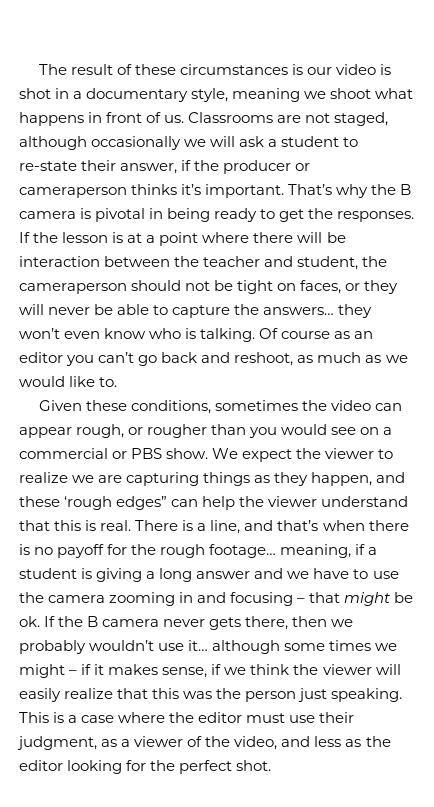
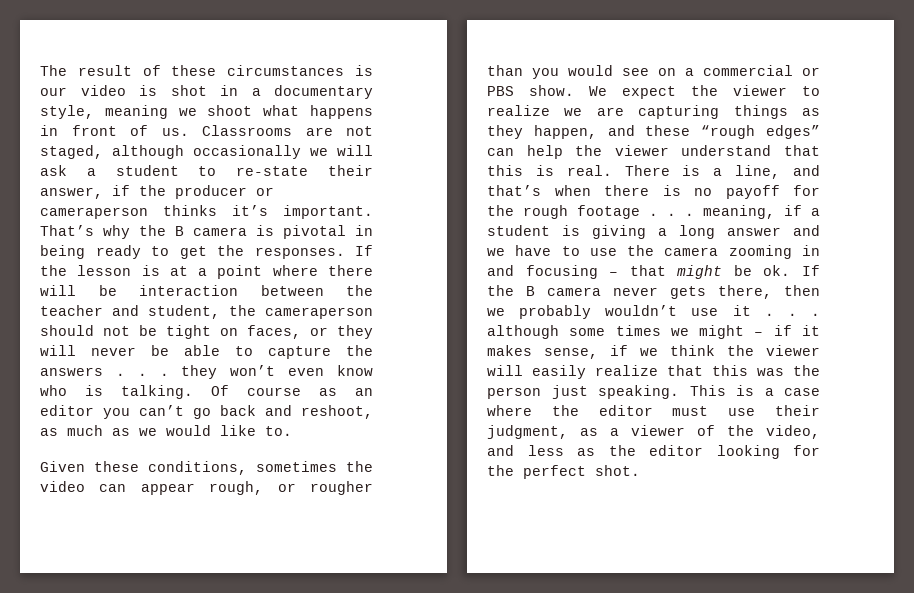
- If the lesson is at a point where there will be interaction between the teacher and student, the cameraperson should not be tight on faces, or they will never be able to capture the answers… they won’t even know who is talking.
+ If the lesson is at a point where there will be interaction between the teacher and student, the cameraperson should not be tight on faces, or they will never be able to capture the answers . . . they won’t even know who is talking.
- We expect the viewer to realize we are capturing things as they happen, and these ‘rough edges” can help the viewer understand that this is real.
+ We expect the viewer to realize we are capturing things as they happen, and these “rough edges” can help the viewer understand that this is real.
- There is a line, and that’s when there is no payoff for the rough footage… meaning, if a student is giving a long answer and we have to use the camera zooming in and focusing – that might be ok.
+ There is a line, and that’s when there is no payoff for the rough footage . . . meaning, if a student is giving a long answer and we have to use the camera zooming in and focusing – that might be ok.
- If the B camera never gets there, then we probably wouldn’t use it… although some times we might – if it makes sense, if we think the viewer will easily realize that this was the person just speaking.
+ If the B camera never gets there, then we probably wouldn’t use it . . . although some times we might – if it makes sense, if we think the viewer will easily realize that this was the person just speaking.

